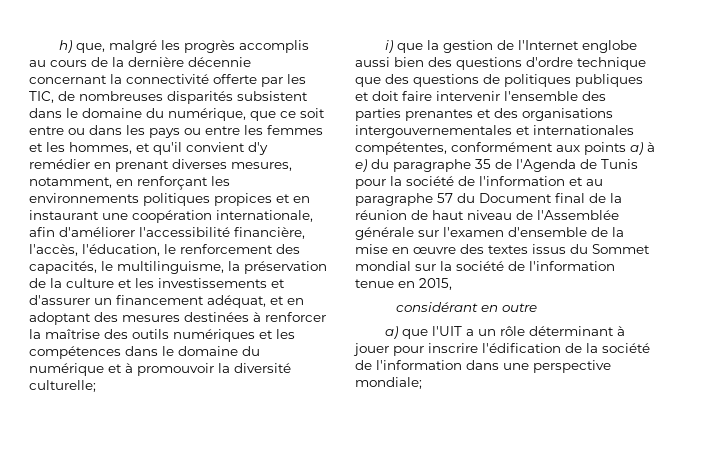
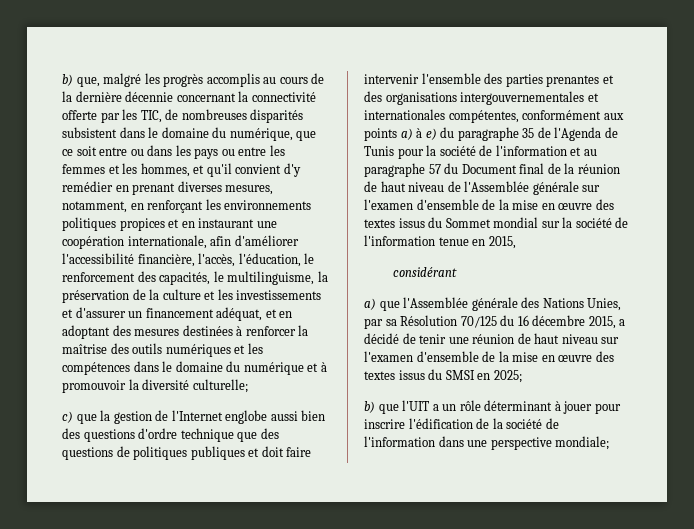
- h) que, malgré les progrès accomplis au cours de la dernière décennie concernant la connectivité offerte par les TIC, de nombreuses disparités subsistent dans le domaine du numérique, que ce soit entre ou dans les pays ou entre les femmes et les hommes, et qu'il convient d'y remédier en prenant diverses mesures, notamment, en renforçant les environnements politiques propices et en instaurant une coopération internationale, afin d'améliorer l'accessibilité financière, l'accès, l'éducation, le renforcement des capacités, le multilinguisme, la préservation de la culture et les investissements et d'assurer un financement adéquat, et en adoptant des mesures destinées à renforcer la maîtrise des outils numériques et les compétences dans le domaine du numérique et à promouvoir la diversité culturelle;
+ b) que, malgré les progrès accomplis au cours de la dernière décennie concernant la connectivité offerte par les TIC, de nombreuses disparités subsistent dans le domaine du numérique, que ce soit entre ou dans les pays ou entre les femmes et les hommes, et qu'il convient d'y remédier en prenant diverses mesures, notamment, en renforçant les environnements politiques propices et en instaurant une coopération internationale, afin d'améliorer l'accessibilité financière, l'accès, l'éducation, le renforcement des capacités, le multilinguisme, la préservation de la culture et les investissements et d'assurer un financement adéquat, et en adoptant des mesures destinées à renforcer la maîtrise des outils numériques et les compétences dans le domaine du numérique et à promouvoir la diversité culturelle;
- i) que la gestion de l'Internet englobe aussi bien des questions d'ordre technique que des questions de politiques publiques et doit faire intervenir l'ensemble des parties prenantes et des organisations intergouvernementales et internationales compétentes, conformément aux points a) à e) du paragraphe 35 de l'Agenda de Tunis pour la société de l'information et au paragraphe 57 du Document final de la réunion de haut niveau de l'Assemblée générale sur l'examen d'ensemble de la mise en œuvre des textes issus du Sommet mondial sur la société de l'information tenue en 2015,
+ c) que la gestion de l'Internet englobe aussi bien des questions d'ordre technique que des questions de politiques publiques et doit faire intervenir l'ensemble des parties prenantes et des organisations intergouvernementales et internationales compétentes, conformément aux points a) à e) du paragraphe 35 de l'Agenda de Tunis pour la société de l'information et au paragraphe 57 du Document final de la réunion de haut niveau de l'Assemblée générale sur l'examen d'ensemble de la mise en œuvre des textes issus du Sommet mondial sur la société de l'information tenue en 2015,
- considérant en outre
+ considérant
- a) que l'UIT a un rôle déterminant à jouer pour inscrire l'édification de la société de l'information dans une perspective mondiale;
+ a) que l'Assemblée générale des Nations Unies, par sa Résolution 70/125 du 16 décembre 2015, a décidé de tenir une réunion de haut niveau sur l'examen d'ensemble de la mise en œuvre des textes issus du SMSI en 2025;
+ b) que l'UIT a un rôle déterminant à jouer pour inscrire l'édification de la société de l'information dans une perspective mondiale;

